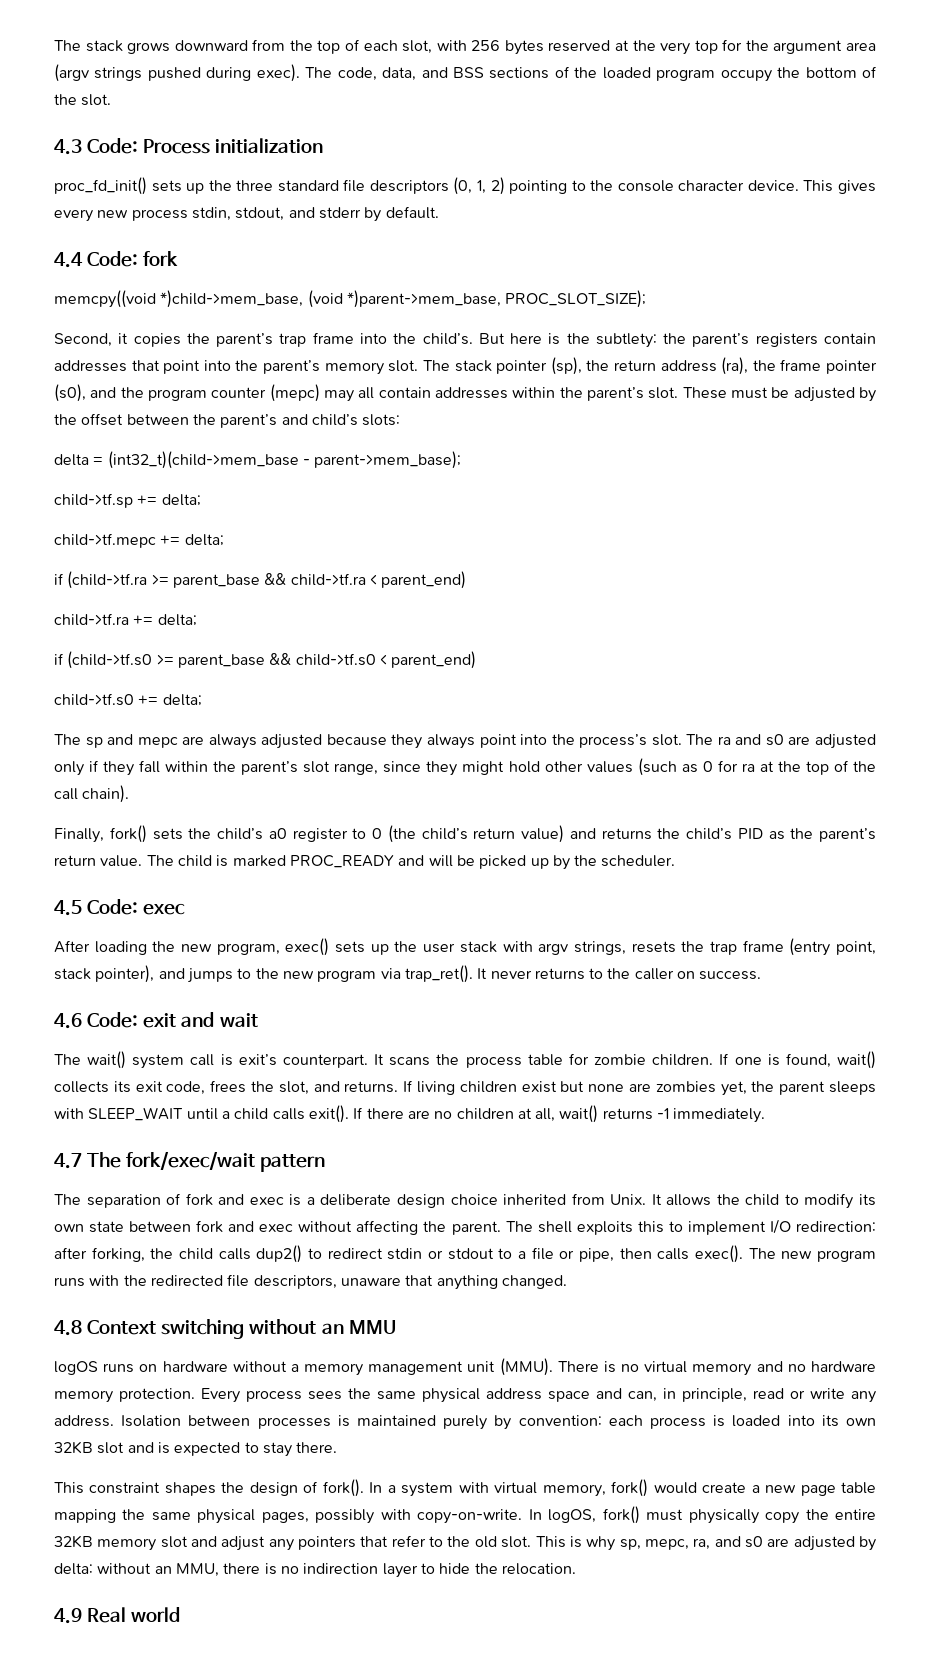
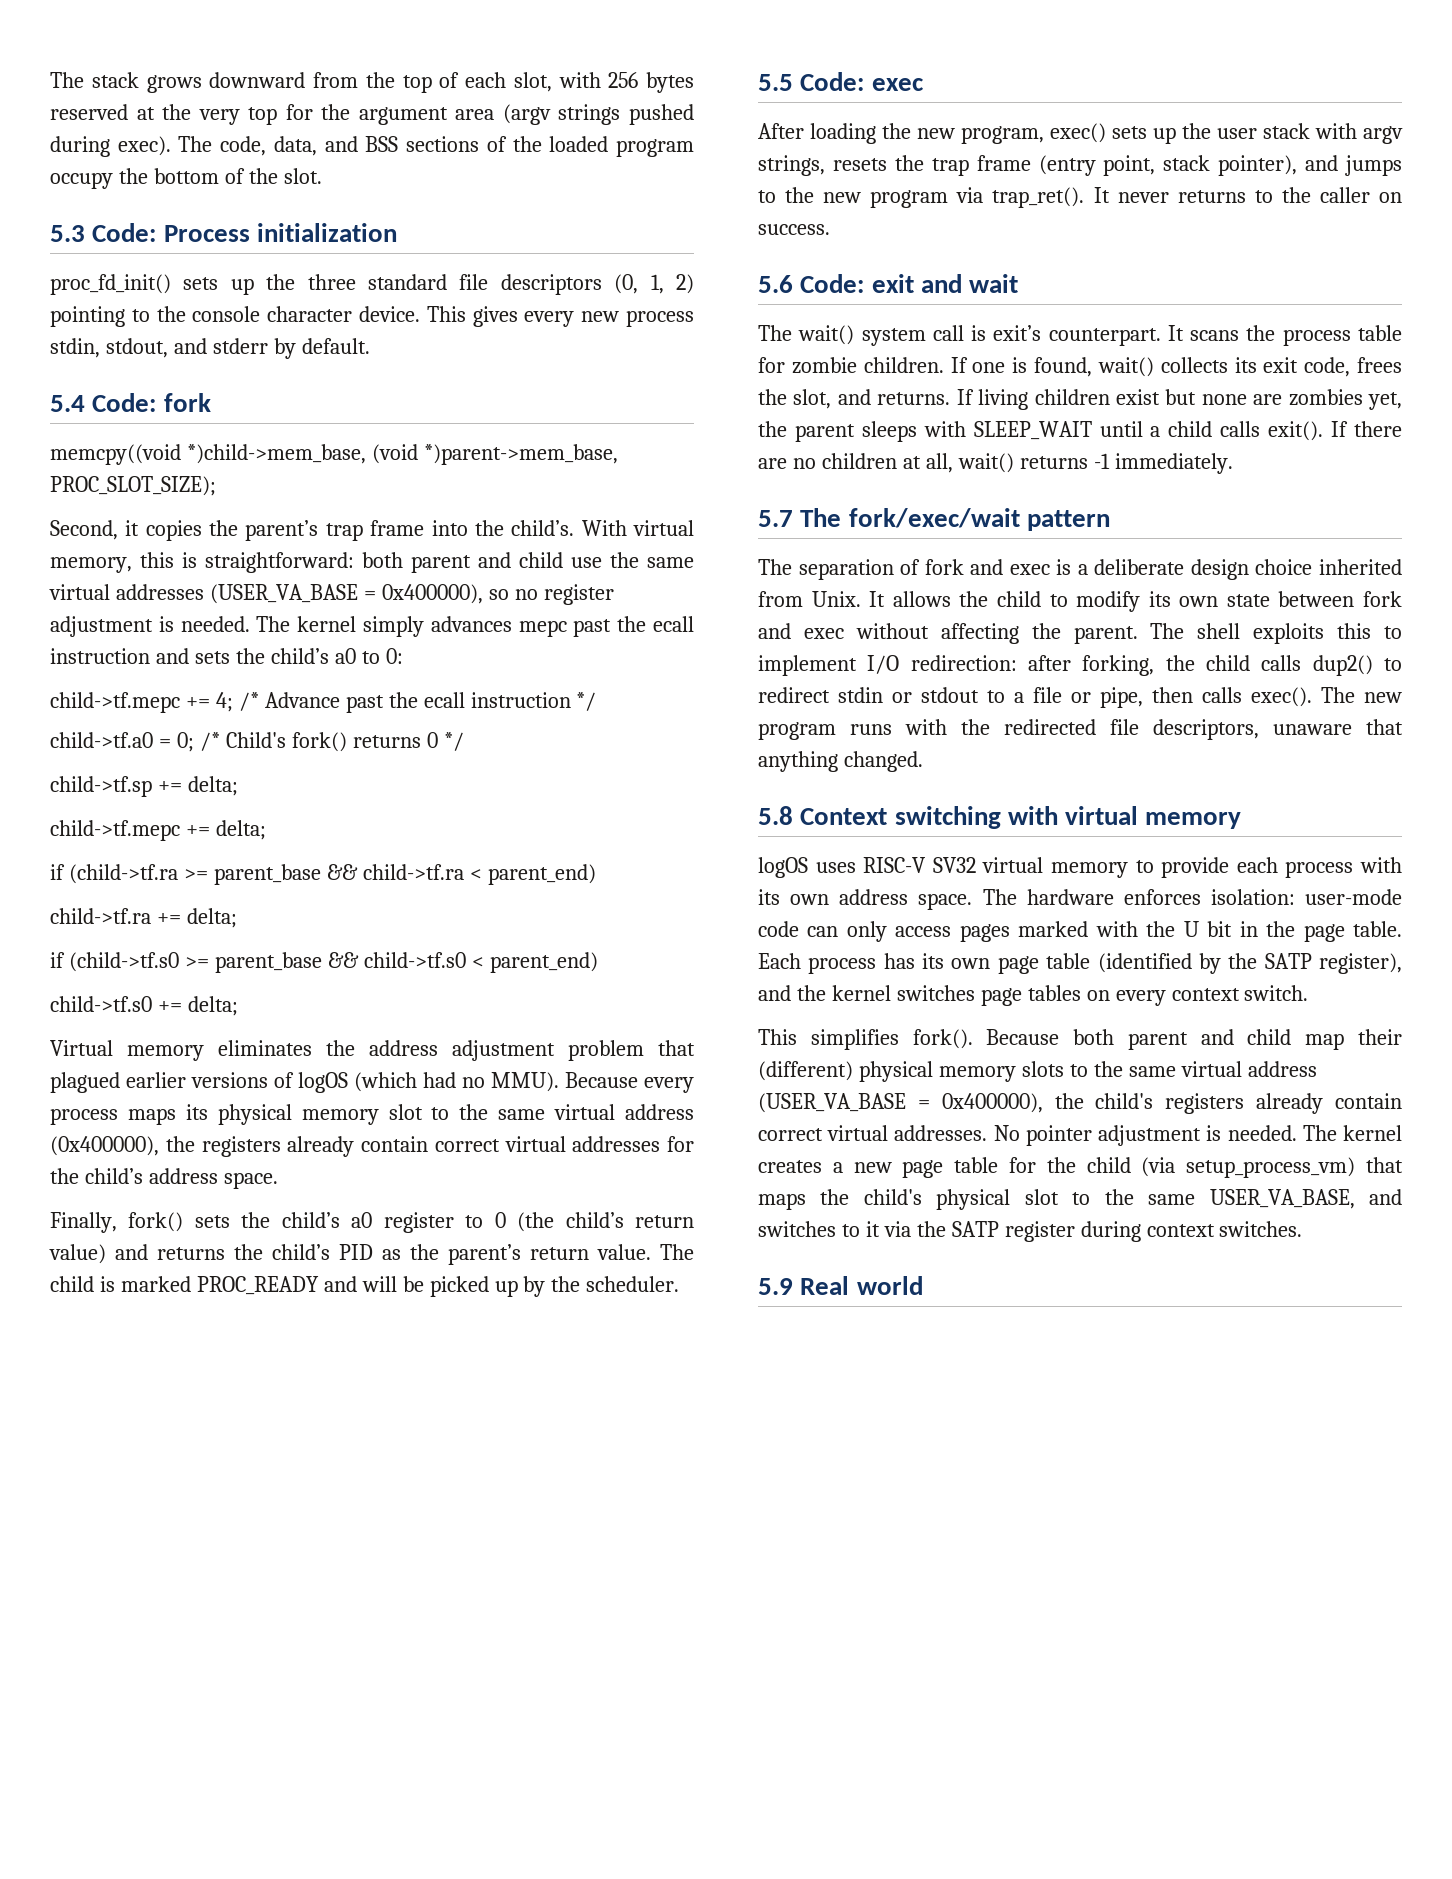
- 4.3 Code: Process initialization
+ 5.3 Code: Process initialization
- 4.4 Code: fork
+ 5.4 Code: fork
- But here is the subtlety: the parent’s registers contain addresses that point into the parent’s memory slot. The stack pointer (sp), the return address (ra), the frame pointer (s0), and the program counter (mepc) may all contain addresses within the parent’s slot. These must be adjusted by the offset between the parent’s and child’s slots:
- delta = (int32_t)(child->mem_base - parent->mem_base);
+ With virtual memory, this is straightforward: both parent and child use the same virtual addresses (USER_VA_BASE = 0x400000), so no register adjustment is needed. The kernel simply advances mepc past the ecall instruction and sets the child’s a0 to 0:
+ child->tf.mepc += 4; /* Advance past the ecall instruction */
+ child->tf.a0 = 0; /* Child's fork() returns 0 */
- The sp and mepc are always adjusted because they always point into the process’s slot. The ra and s0 are adjusted only if they fall within the parent’s slot range, since they might hold other values (such as 0 for ra at the top of the call chain).
+ Virtual memory eliminates the address adjustment problem that plagued earlier versions of logOS (which had no MMU). Because every process maps its physical memory slot to the same virtual address (0x400000), the registers already contain correct virtual addresses for the child’s address space.
- 4.5 Code: exec
+ 5.5 Code: exec
- 4.6 Code: exit and wait
+ 5.6 Code: exit and wait
- 4.7 The fork/exec/wait pattern
+ 5.7 The fork/exec/wait pattern
- 4.8 Context switching without an MMU
- logOS runs on hardware without a memory management unit (MMU). There is no virtual memory and no hardware memory protection. Every process sees the same physical address space and can, in principle, read or write any address. Isolation between processes is maintained purely by convention: each process is loaded into its own 32KB slot and is expected to stay there.
- This constraint shapes the design of fork(). In a system with virtual memory, fork() would create a new page table mapping the same physical pages, possibly with copy-on-write. In logOS, fork() must physically copy the entire 32KB memory slot and adjust any pointers that refer to the old slot. This is why sp, mepc, ra, and s0 are adjusted by delta: without an MMU, there is no indirection layer to hide the relocation.
- 4.9 Real world
+ 5.8 Context switching with virtual memory
+ logOS uses RISC-V SV32 virtual memory to provide each process with its own address space. The hardware enforces isolation: user-mode code can only access pages marked with the U bit in the page table. Each process has its own page table (identified by the SATP register), and the kernel switches page tables on every context switch.
+ This simplifies fork(). Because both parent and child map their (different) physical memory slots to the same virtual address (USER_VA_BASE = 0x400000), the child's registers already contain correct virtual addresses. No pointer adjustment is needed. The kernel creates a new page table for the child (via setup_process_vm) that maps the child's physical slot to the same USER_VA_BASE, and switches to it via the SATP register during context switches.
+ 5.9 Real world

